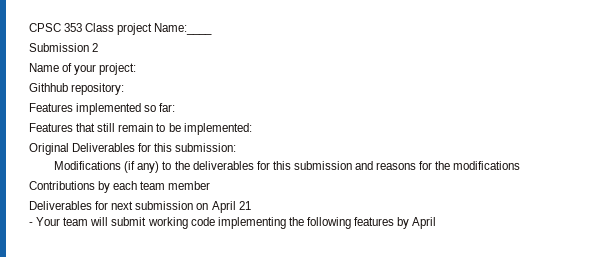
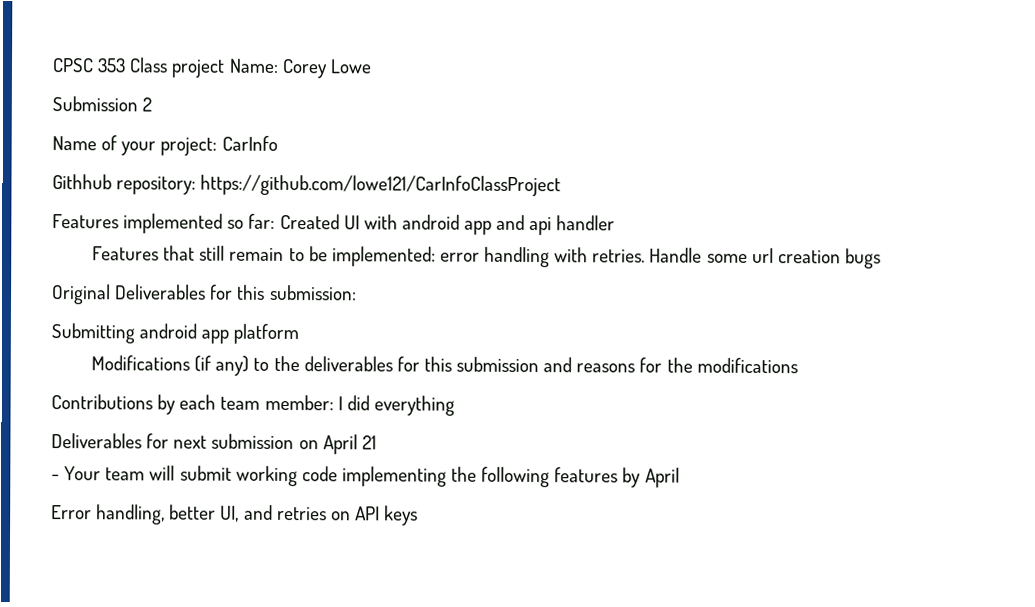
- CPSC 353 Class project Name:____
+ CPSC 353 Class project Name: Corey Lowe
- Name of your project:
+ Name of your project: CarInfo
- Githhub repository:
+ Githhub repository: https://github.com/lowe121/CarInfoClassProject
- Features implemented so far:
+ Features implemented so far: Created UI with android app and api handler
- Features that still remain to be implemented:
+ Features that still remain to be implemented: error handling with retries. Handle some url creation bugs
+ Submitting android app platform
- Contributions by each team member
+ Contributions by each team member: I did everything
+ Error handling, better UI, and retries on API keys

